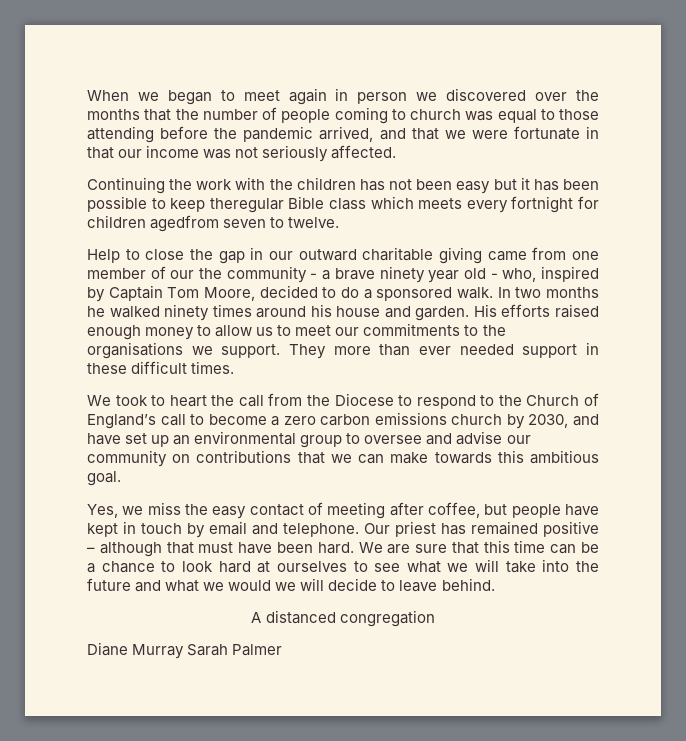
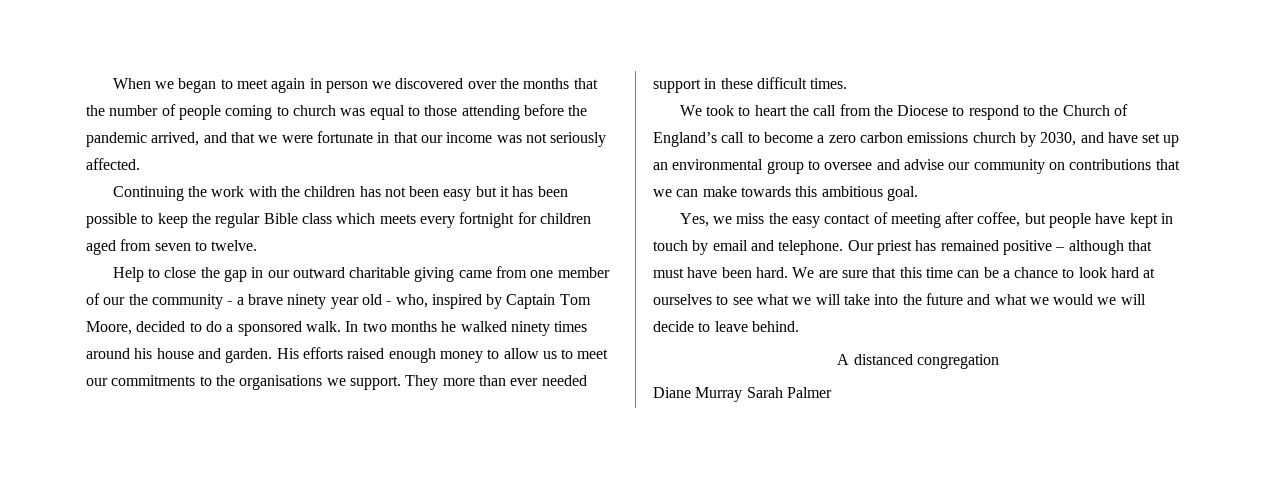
- Continuing the work with the children has not been easy but it has been possible to keep theregular Bible class which meets every fortnight for children agedfrom seven to twelve.
+ Continuing the work with the children has not been easy but it has been possible to keep the regular Bible class which meets every fortnight for children aged from seven to twelve.

